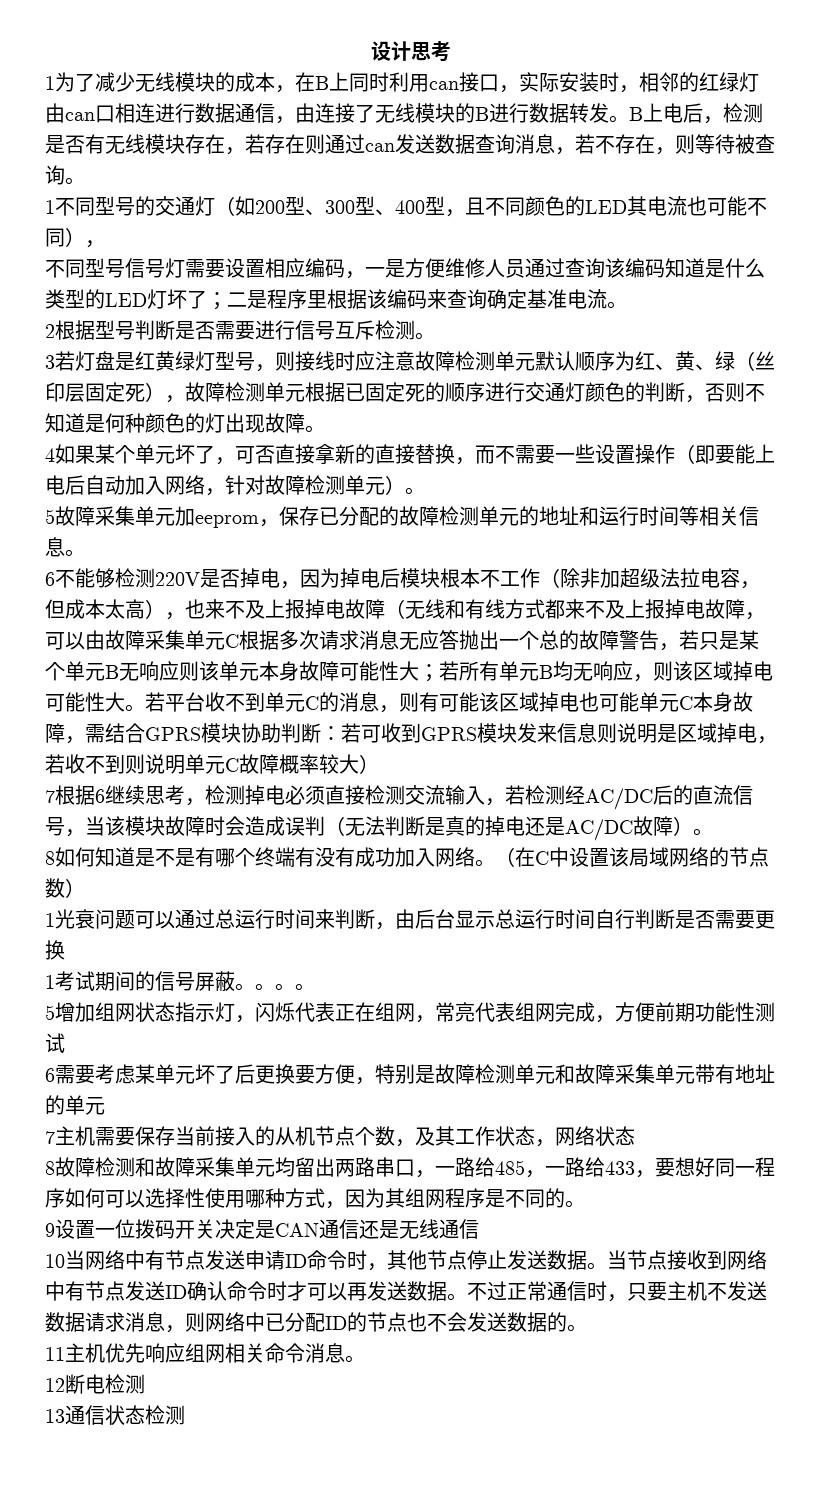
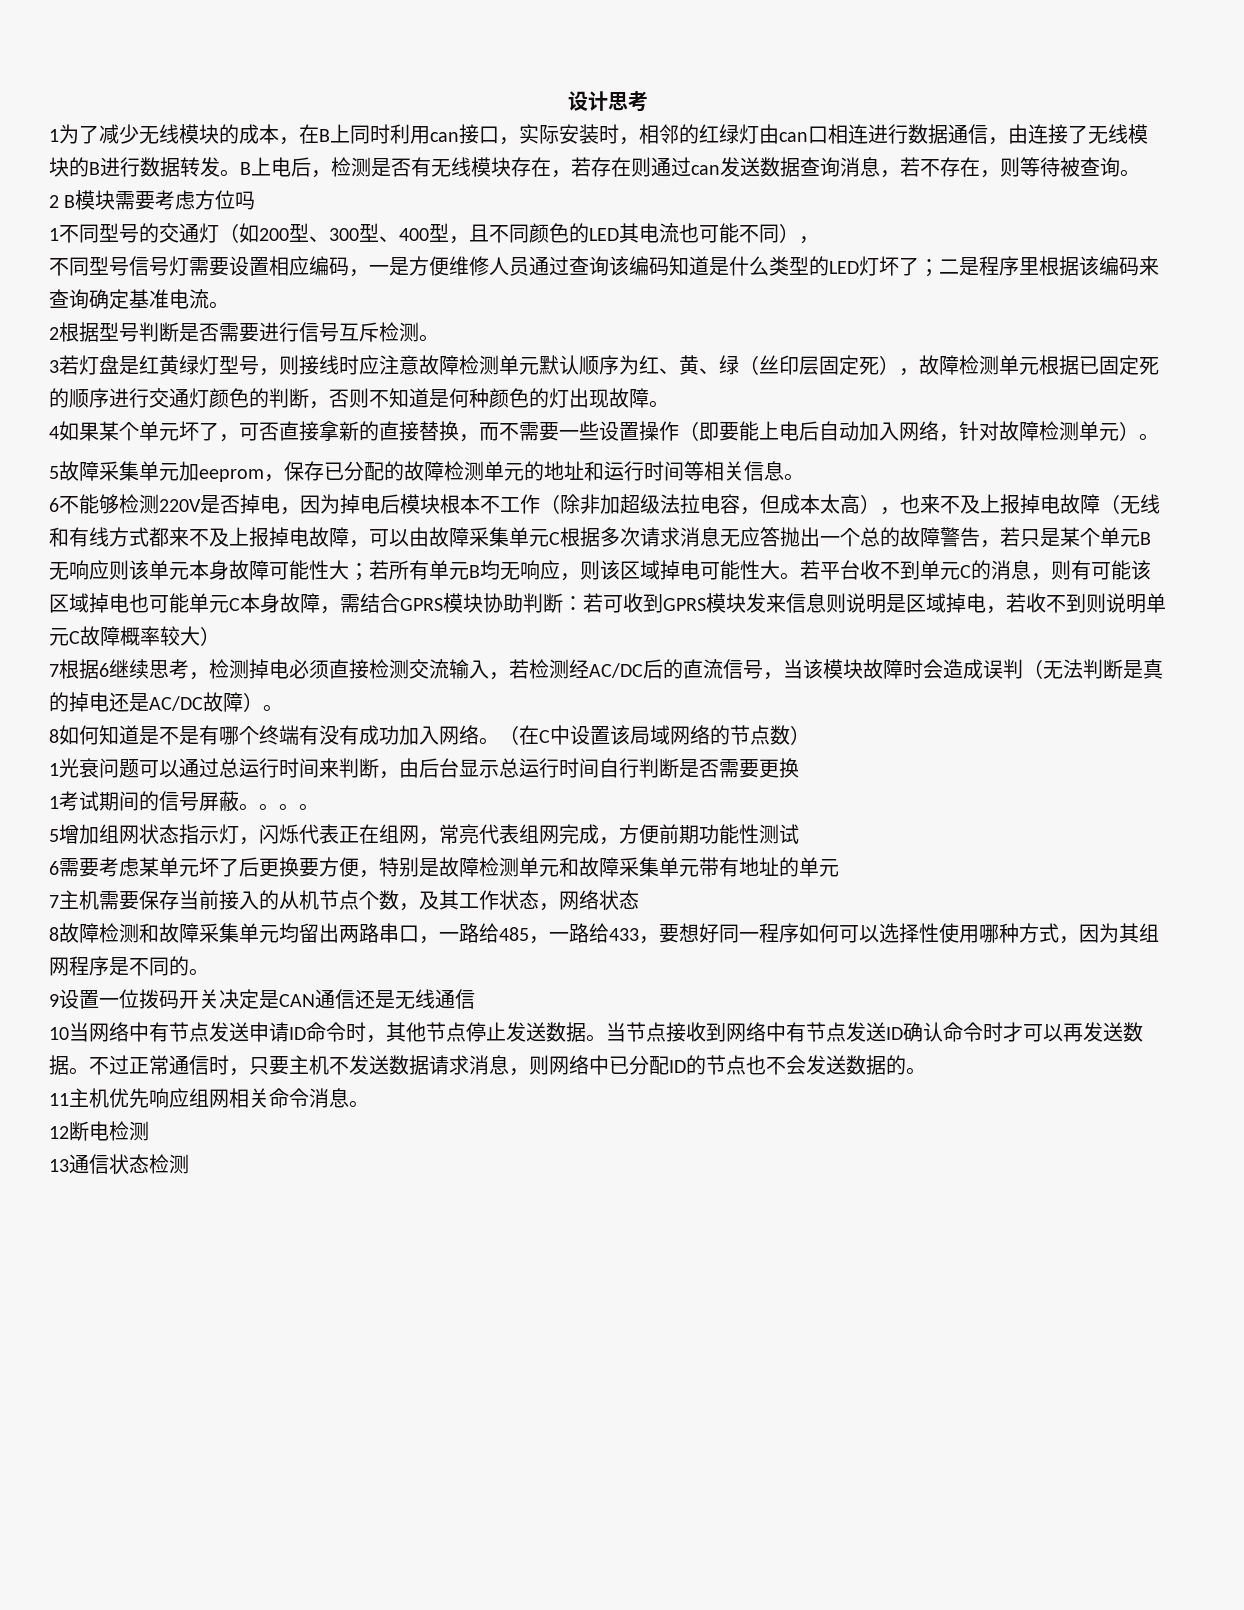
+ 2 B模块需要考虑方位吗

